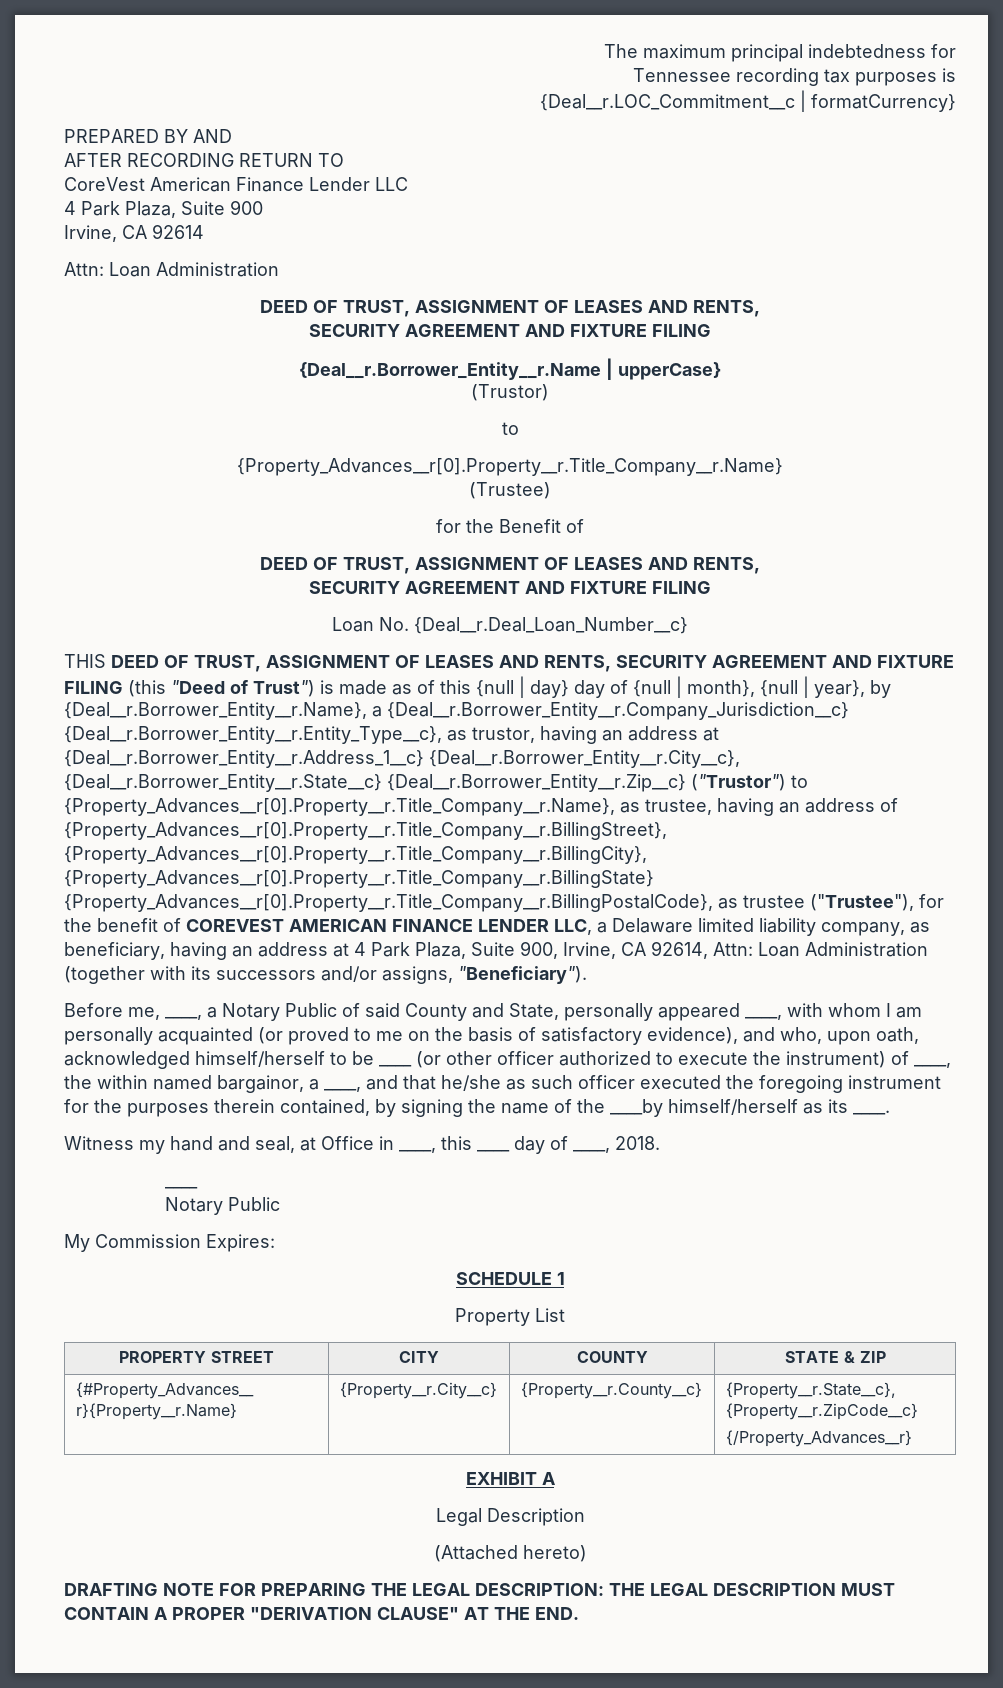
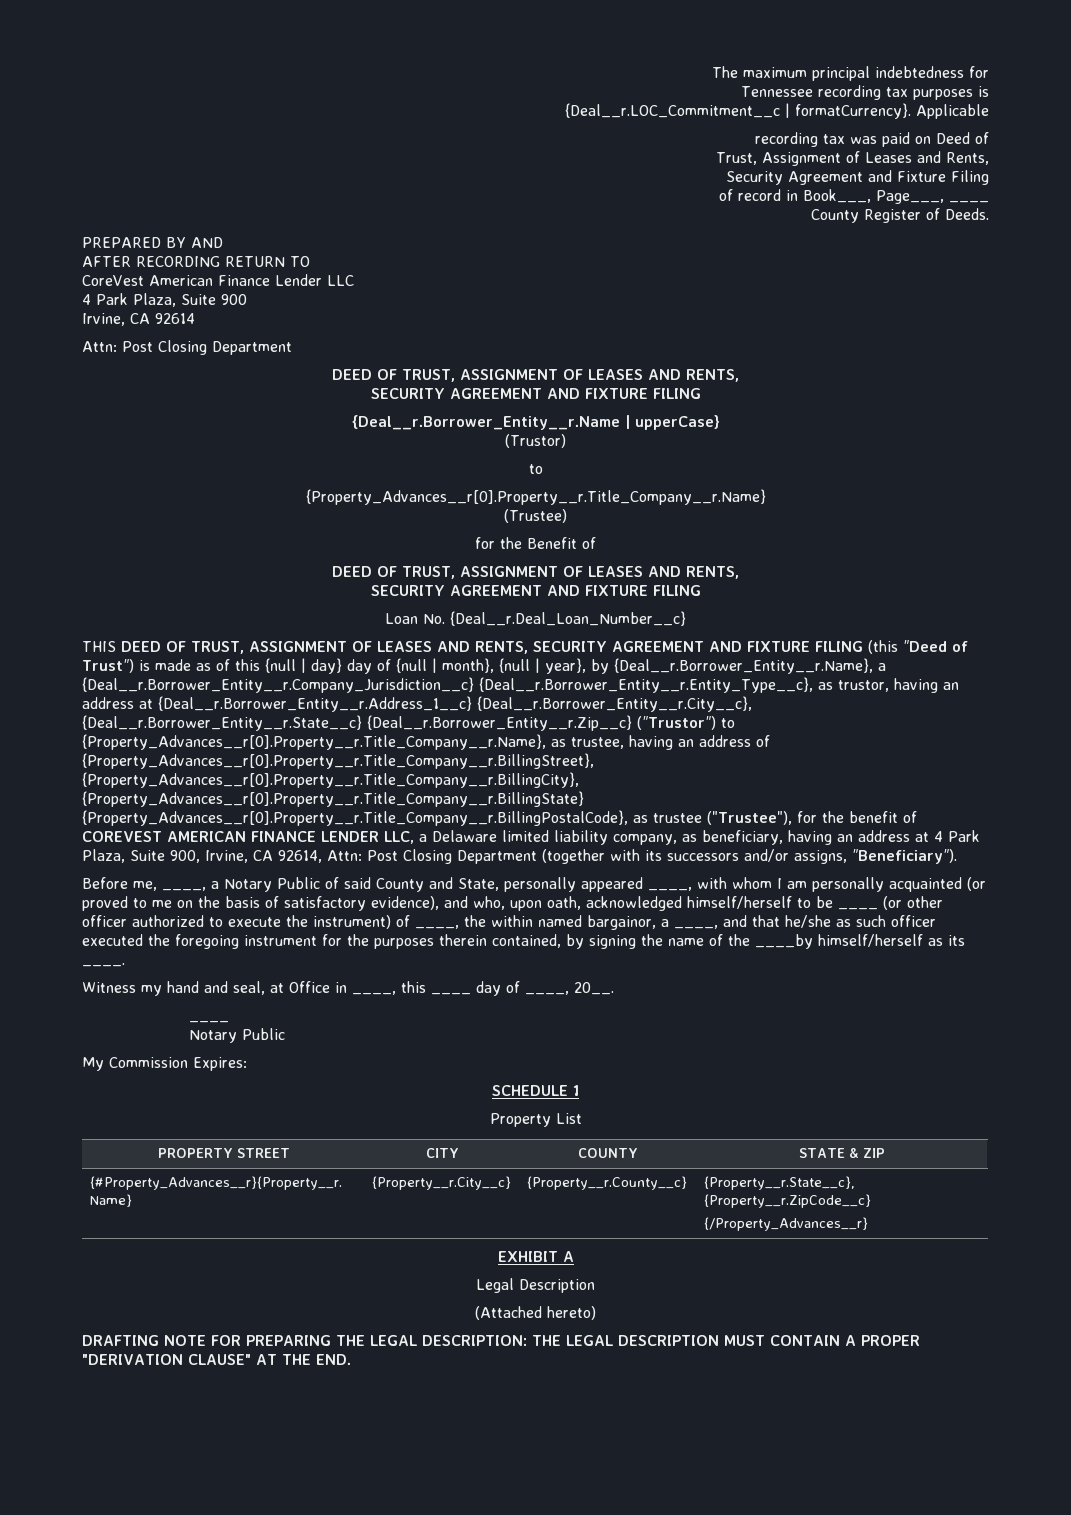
- {Deal__r.LOC_Commitment__c | formatCurrency}
+ {Deal__r.LOC_Commitment__c | formatCurrency}. Applicable
+ recording tax was paid on Deed of
+ Trust, Assignment of Leases and Rents,
+ Security Agreement and Fixture Filing
+ of record in Book___, Page___, ____
+ County Register of Deeds.
  Irvine, CA 92614
- Attn: Loan Administration
+ Attn: Post Closing Department
- Loan Administration (together with its successors and/or assigns, "Beneficiary").
+ Post Closing Department (together with its successors and/or assigns, "Beneficiary").
- Witness my hand and seal, at Office in ____, this ____ day of ____, 2018.
+ Witness my hand and seal, at Office in ____, this ____ day of ____, 20__.

